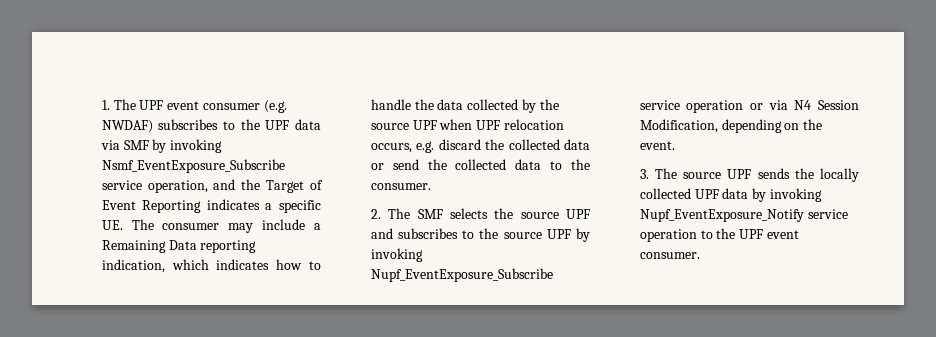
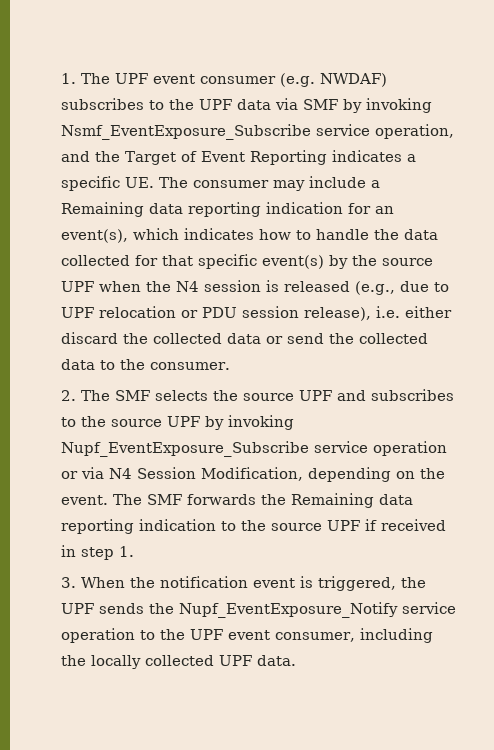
- 1. The UPF event consumer (e.g. NWDAF) subscribes to the UPF data via SMF by invoking Nsmf_EventExposure_Subscribe service operation, and the Target of Event Reporting indicates a specific UE. The consumer may include a Remaining Data reporting indication, which indicates how to handle the data collected by the source UPF when UPF relocation occurs, e.g. discard the collected data or send the collected data to the consumer.
+ 1. The UPF event consumer (e.g. NWDAF) subscribes to the UPF data via SMF by invoking Nsmf_EventExposure_Subscribe service operation, and the Target of Event Reporting indicates a specific UE. The consumer may include a Remaining data reporting indication for an event(s), which indicates how to handle the data collected for that specific event(s) by the source UPF when the N4 session is released (e.g., due to UPF relocation or PDU session release), i.e. either discard the collected data or send the collected data to the consumer.
- 2. The SMF selects the source UPF and subscribes to the source UPF by invoking Nupf_EventExposure_Subscribe service operation or via N4 Session Modification, depending on the event.
- 3. The source UPF sends the locally collected UPF data by invoking Nupf_EventExposure_Notify service operation to the UPF event consumer.
+ 2. The SMF selects the source UPF and subscribes to the source UPF by invoking Nupf_EventExposure_Subscribe service operation or via N4 Session Modification, depending on the event. The SMF forwards the Remaining data reporting indication to the source UPF if received in step 1.
+ 3. When the notification event is triggered, the UPF sends the Nupf_EventExposure_Notify service operation to the UPF event consumer, including the locally collected UPF data.

